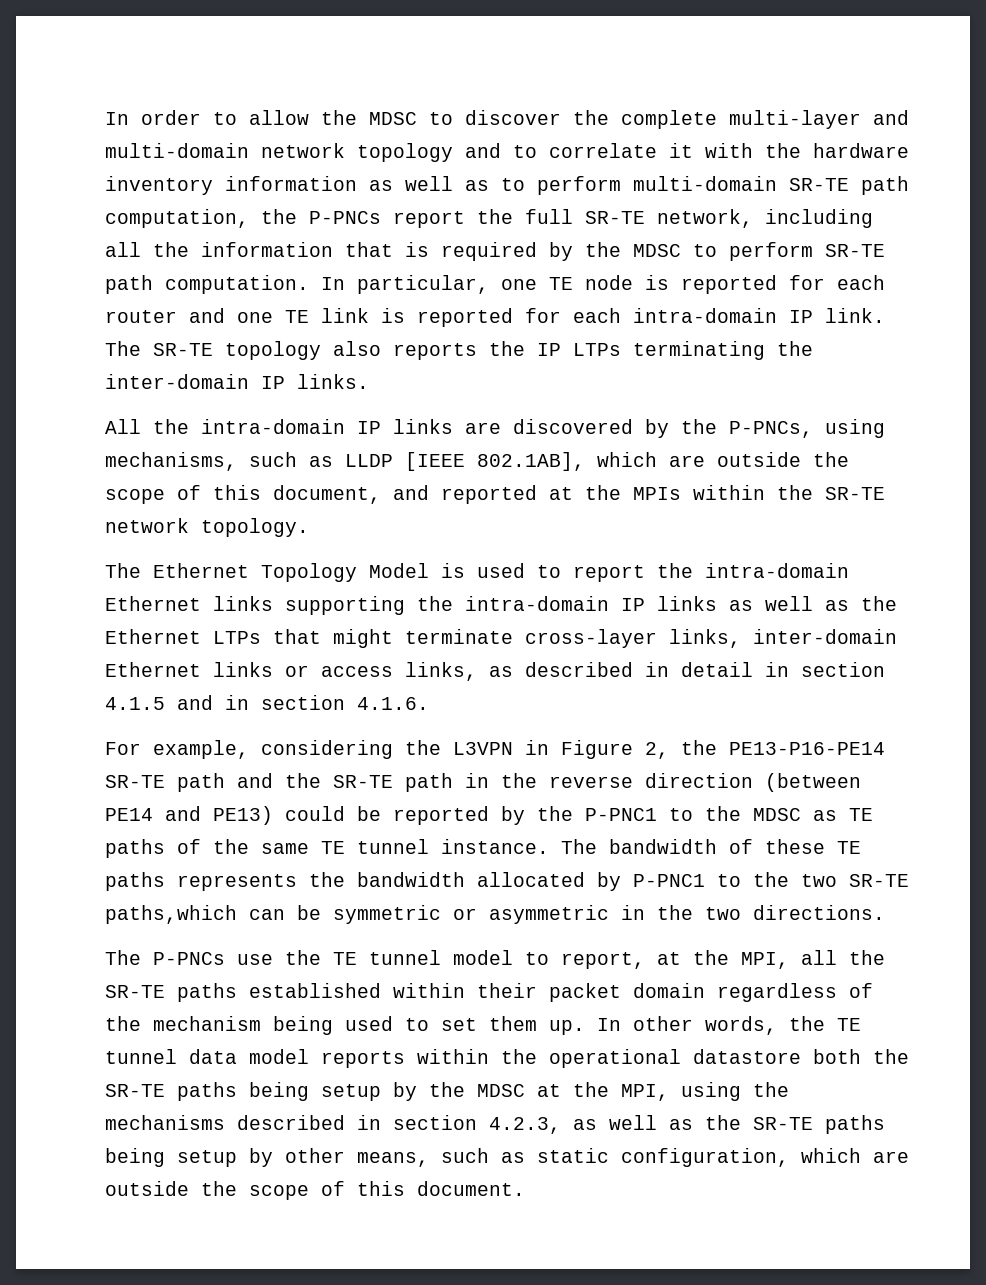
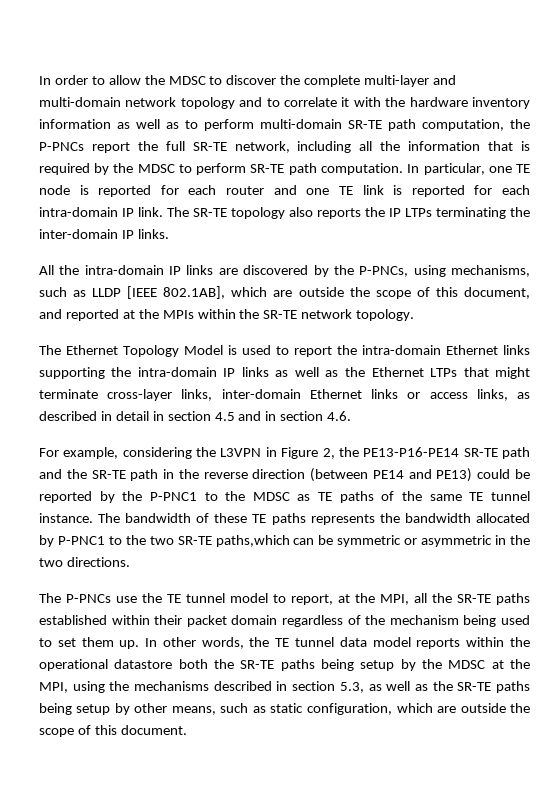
- The Ethernet Topology Model is used to report the intra-domain Ethernet links supporting the intra-domain IP links as well as the Ethernet LTPs that might terminate cross-layer links, inter-domain Ethernet links or access links, as described in detail in section 4.1.5 and in section 4.1.6.
+ The Ethernet Topology Model is used to report the intra-domain Ethernet links supporting the intra-domain IP links as well as the Ethernet LTPs that might terminate cross-layer links, inter-domain Ethernet links or access links, as described in detail in section 4.5 and in section 4.6.
- In other words, the TE tunnel data model reports within the operational datastore both the SR-TE paths being setup by the MDSC at the MPI, using the mechanisms described in section 4.2.3, as well as the SR-TE paths being setup by other means, such as static configuration, which are outside the scope of this document.
+ In other words, the TE tunnel data model reports within the operational datastore both the SR-TE paths being setup by the MDSC at the MPI, using the mechanisms described in section 5.3, as well as the SR-TE paths being setup by other means, such as static configuration, which are outside the scope of this document.

